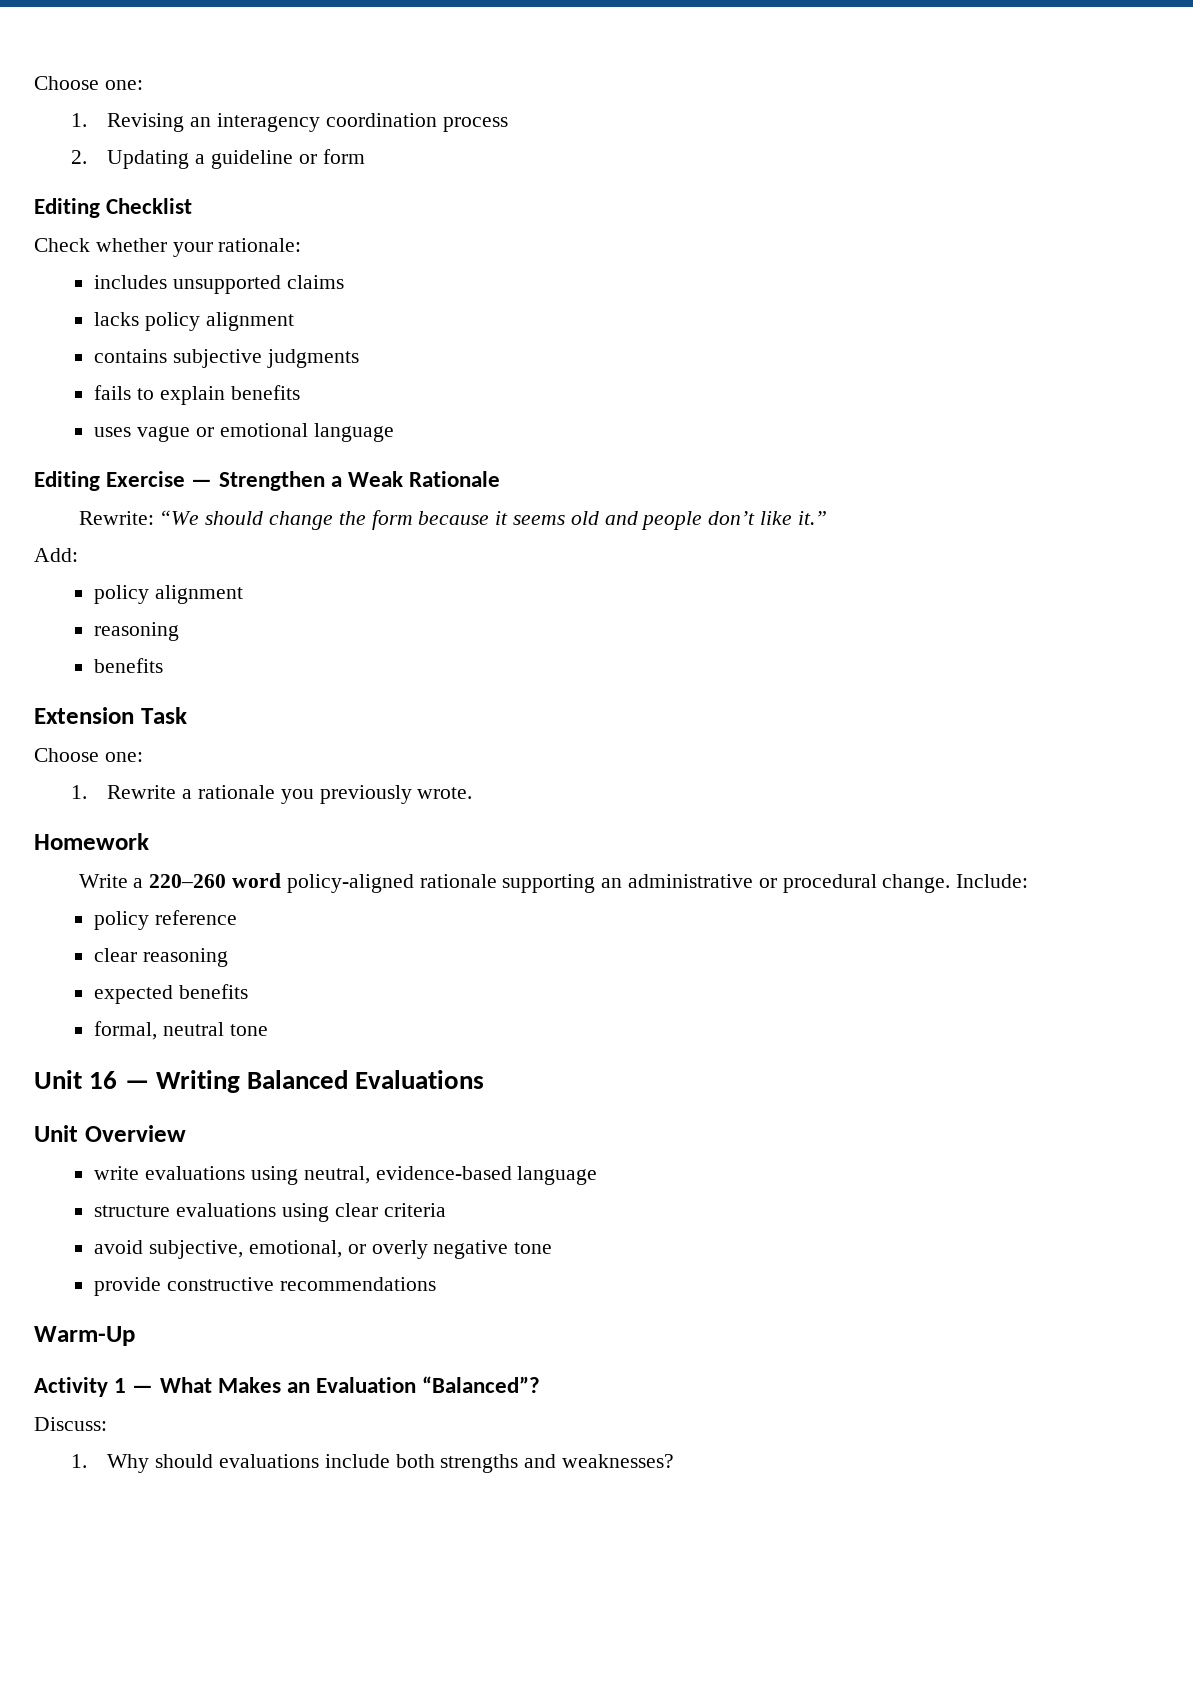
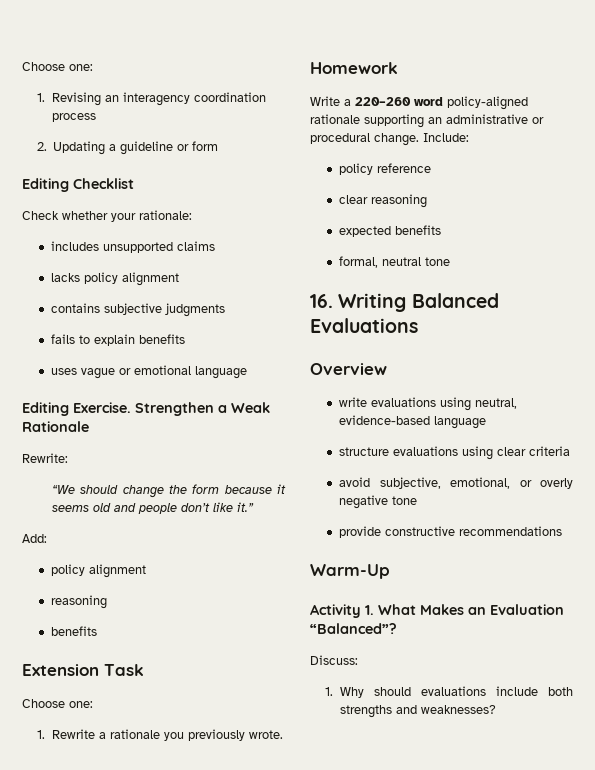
- Editing Exercise — Strengthen a Weak Rationale
+ Editing Exercise. Strengthen a Weak Rationale
- Rewrite: “We should change the form because it seems old and people don’t like it.”
+ Rewrite:
+ “We should change the form because it seems old and people don’t like it.”
- Unit 16 — Writing Balanced Evaluations
+ 16. Writing Balanced Evaluations
- Unit Overview
+ Overview
- Activity 1 — What Makes an Evaluation “Balanced”?
+ Activity 1. What Makes an Evaluation “Balanced”?

